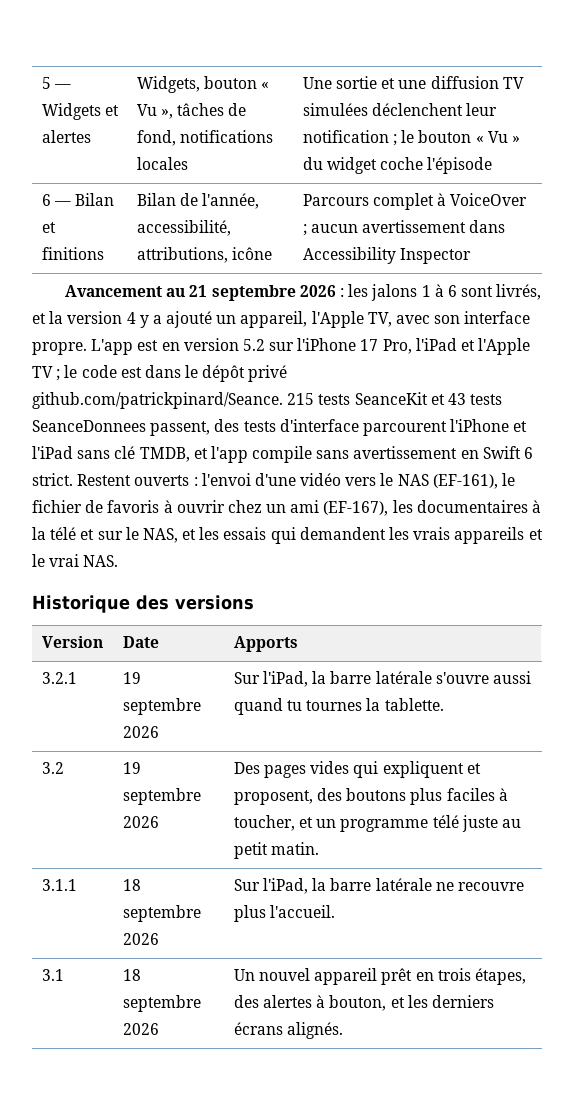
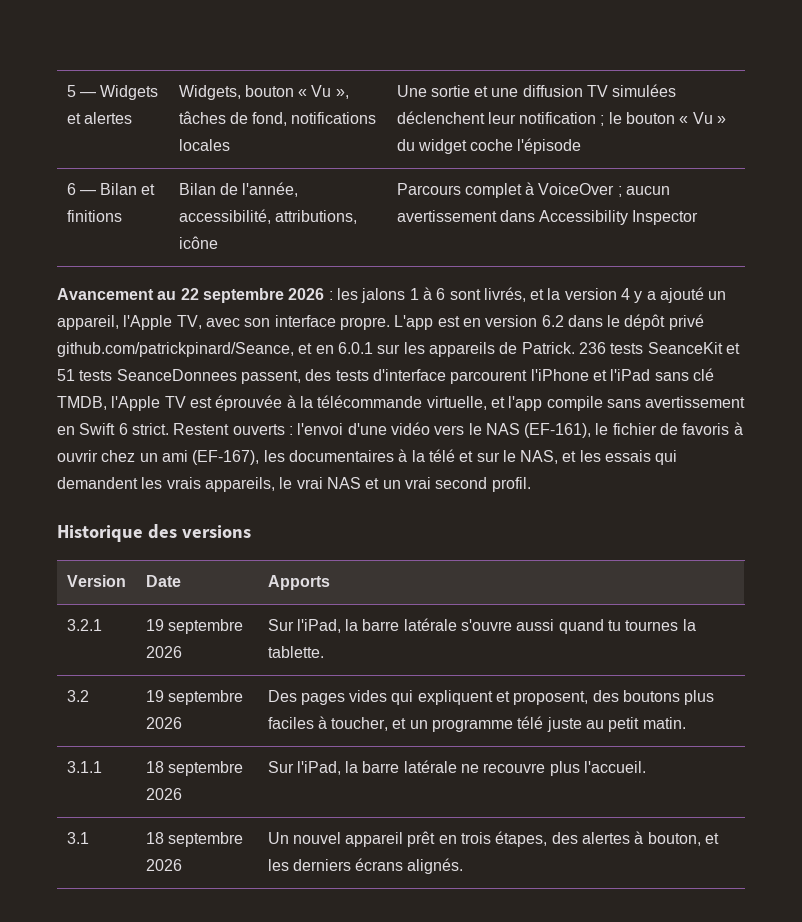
- Avancement au 21 septembre 2026 : les jalons 1 à 6 sont livrés, et la version 4 y a ajouté un appareil, l'Apple TV, avec son interface propre.
+ Avancement au 22 septembre 2026 : les jalons 1 à 6 sont livrés, et la version 4 y a ajouté un appareil, l'Apple TV, avec son interface propre.
- L'app est en version 5.2 sur l'iPhone 17 Pro, l'iPad et l'Apple TV ; le code est dans le dépôt privé github.com/patrickpinard/Seance. 215 tests SeanceKit et 43 tests SeanceDonnees passent, des tests d'interface parcourent l'iPhone et l'iPad sans clé TMDB, et l'app compile sans avertissement en Swift 6 strict.
+ L'app est en version 6.2 dans le dépôt privé github.com/patrickpinard/Seance, et en 6.0.1 sur les appareils de Patrick. 236 tests SeanceKit et 51 tests SeanceDonnees passent, des tests d'interface parcourent l'iPhone et l'iPad sans clé TMDB, l'Apple TV est éprouvée à la télécommande virtuelle, et l'app compile sans avertissement en Swift 6 strict.
- Restent ouverts : l'envoi d'une vidéo vers le NAS (EF-161), le fichier de favoris à ouvrir chez un ami (EF-167), les documentaires à la télé et sur le NAS, et les essais qui demandent les vrais appareils et le vrai NAS.
+ Restent ouverts : l'envoi d'une vidéo vers le NAS (EF-161), le fichier de favoris à ouvrir chez un ami (EF-167), les documentaires à la télé et sur le NAS, et les essais qui demandent les vrais appareils, le vrai NAS et un vrai second profil.

